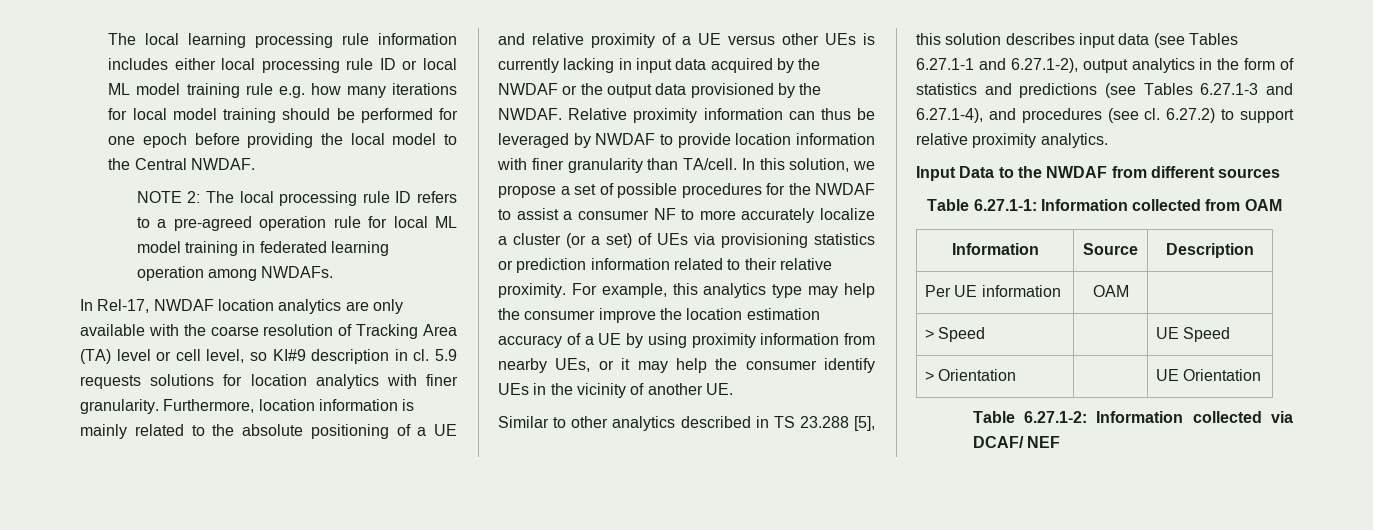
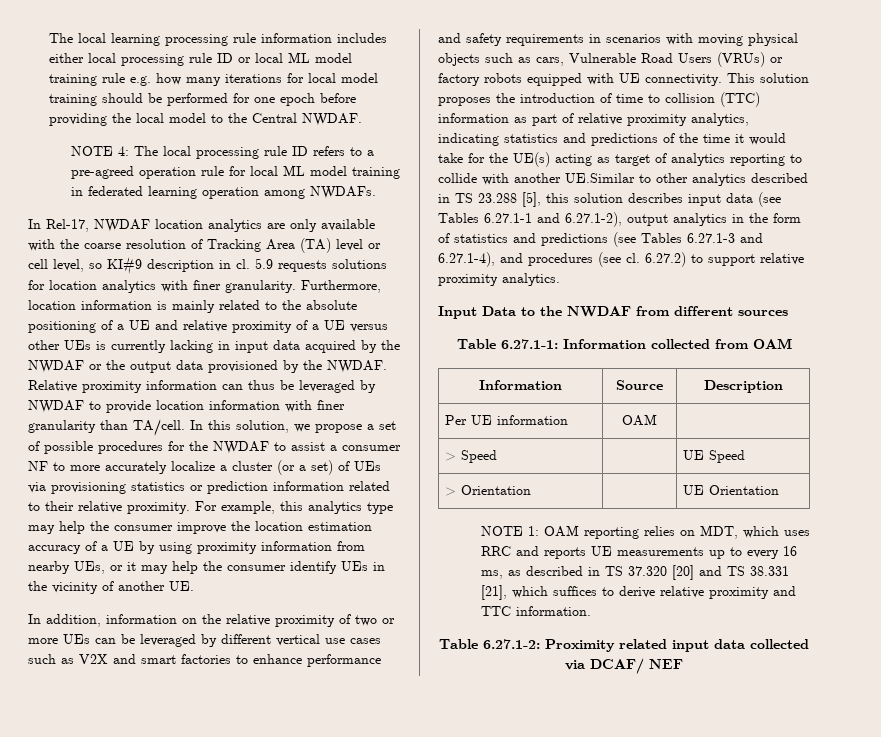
- NOTE 2: The local processing rule ID refers to a pre-agreed operation rule for local ML model training in federated learning operation among NWDAFs.
+ NOTE 4: The local processing rule ID refers to a pre-agreed operation rule for local ML model training in federated learning operation among NWDAFs.
- Similar to other analytics described in TS 23.288 [5], this solution describes input data (see Tables 6.27.1-1 and 6.27.1-2), output analytics in the form of statistics and predictions (see Tables 6.27.1-3 and 6.27.1-4), and procedures (see cl.
+ In addition, information on the relative proximity of two or more UEs can be leveraged by different vertical use cases such as V2X and smart factories to enhance performance and safety requirements in scenarios with moving physical objects such as cars, Vulnerable Road Users (VRUs) or factory robots equipped with UE connectivity. This solution proposes the introduction of time to collision (TTC) information as part of relative proximity analytics, indicating statistics and predictions of the time it would take for the UE(s) acting as target of analytics reporting to collide with another UE.Similar to other analytics described in TS 23.288 [5], this solution describes input data (see Tables 6.27.1-1 and 6.27.1-2), output analytics in the form of statistics and predictions (see Tables 6.27.1-3 and 6.27.1-4), and procedures (see cl.
- Table 6.27.1-2: Information collected via DCAF/ NEF
+ NOTE 1: OAM reporting relies on MDT, which uses RRC and reports UE measurements up to every 16 ms, as described in TS 37.320 [20] and TS 38.331 [21], which suffices to derive relative proximity and TTC information.
+ Table 6.27.1-2: Proximity related input data collected via DCAF/ NEF

